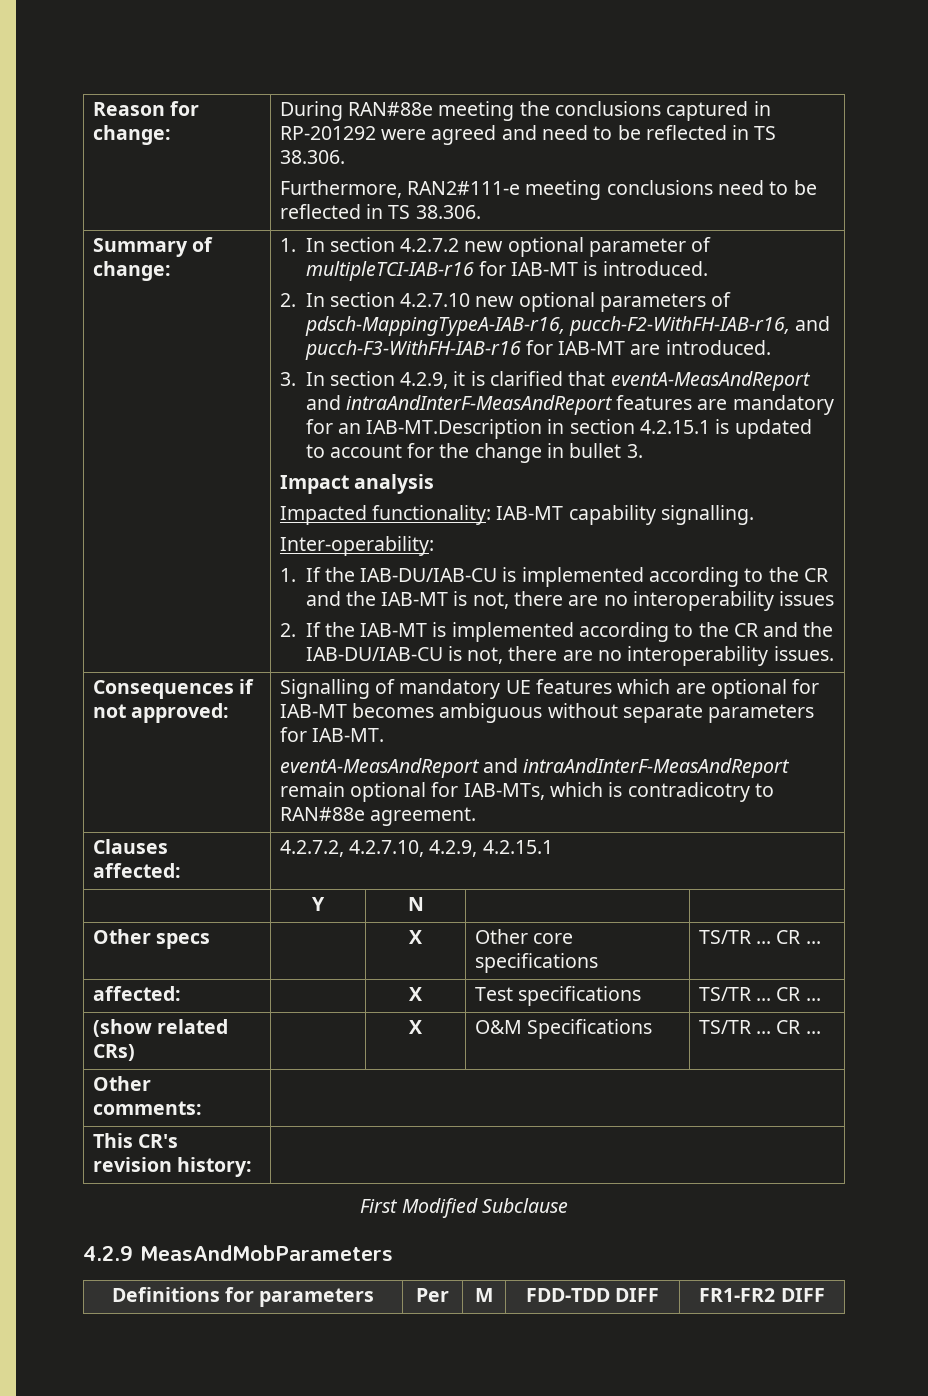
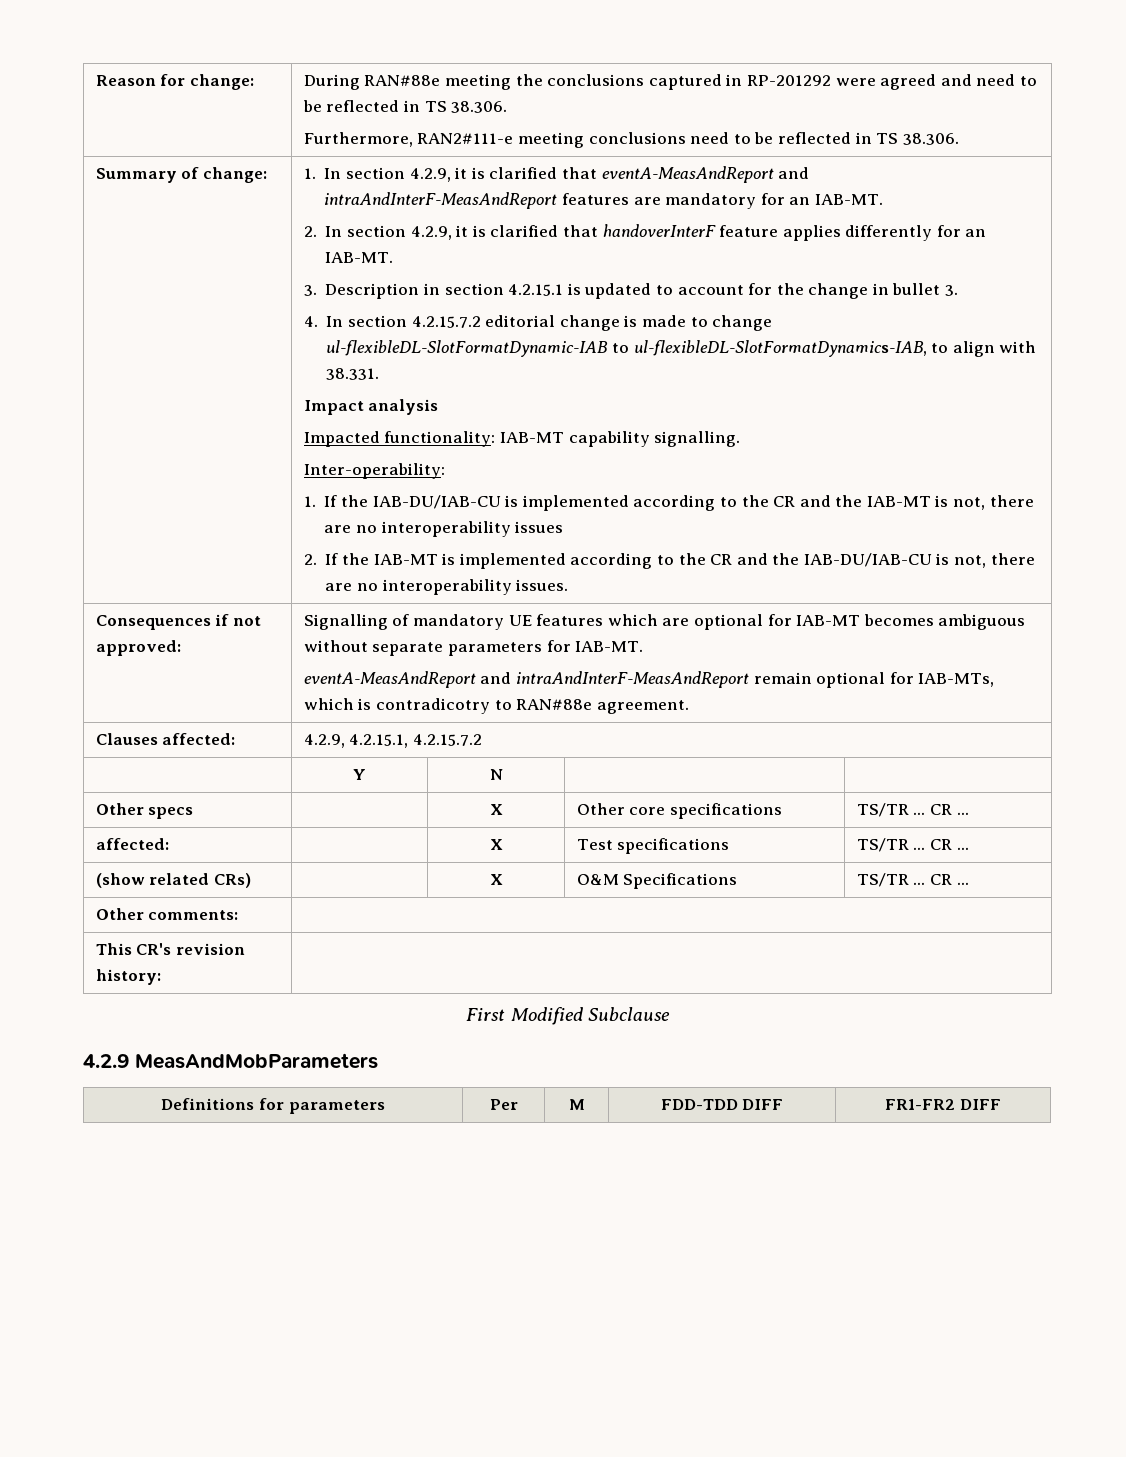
- 1. In section 4.2.7.2 new optional parameter of multipleTCI-IAB-r16 for IAB-MT is introduced.
- 2. In section 4.2.7.10 new optional parameters of pdsch-MappingTypeA-IAB-r16, pucch-F2-WithFH-IAB-r16, and pucch-F3-WithFH-IAB-r16 for IAB-MT are introduced.
- 3. In section 4.2.9, it is clarified that eventA-MeasAndReport and intraAndInterF-MeasAndReport features are mandatory for an IAB-MT.Description in section 4.2.15.1 is updated to account for the change in bullet 3.
+ 1. In section 4.2.9, it is clarified that eventA-MeasAndReport and intraAndInterF-MeasAndReport features are mandatory for an IAB-MT.
+ 2. In section 4.2.9, it is clarified that handoverInterF feature applies differently for an IAB-MT.
+ 3. Description in section 4.2.15.1 is updated to account for the change in bullet 3.
+ 4. In section 4.2.15.7.2 editorial change is made to change ul-flexibleDL-SlotFormatDynamic-IAB to ul-flexibleDL-SlotFormatDynamics-IAB, to align with 38.331.
- Clauses affected: | 4.2.7.2, 4.2.7.10, 4.2.9, 4.2.15.1
+ Clauses affected: | 4.2.9, 4.2.15.1, 4.2.15.7.2

